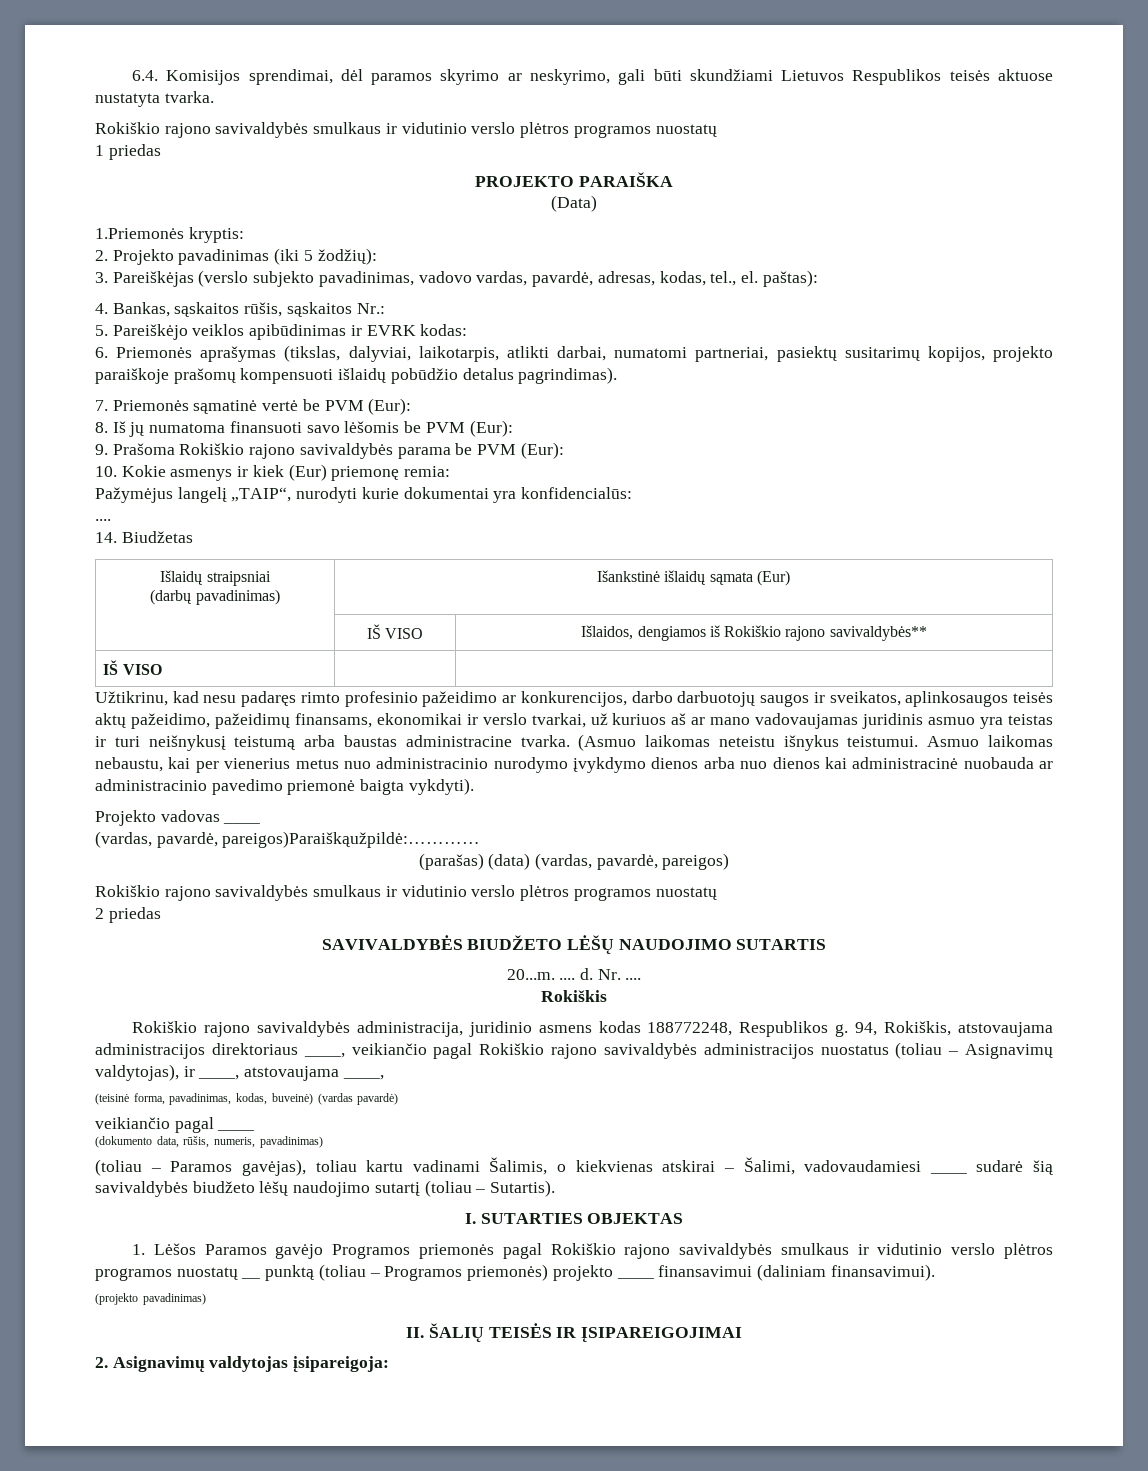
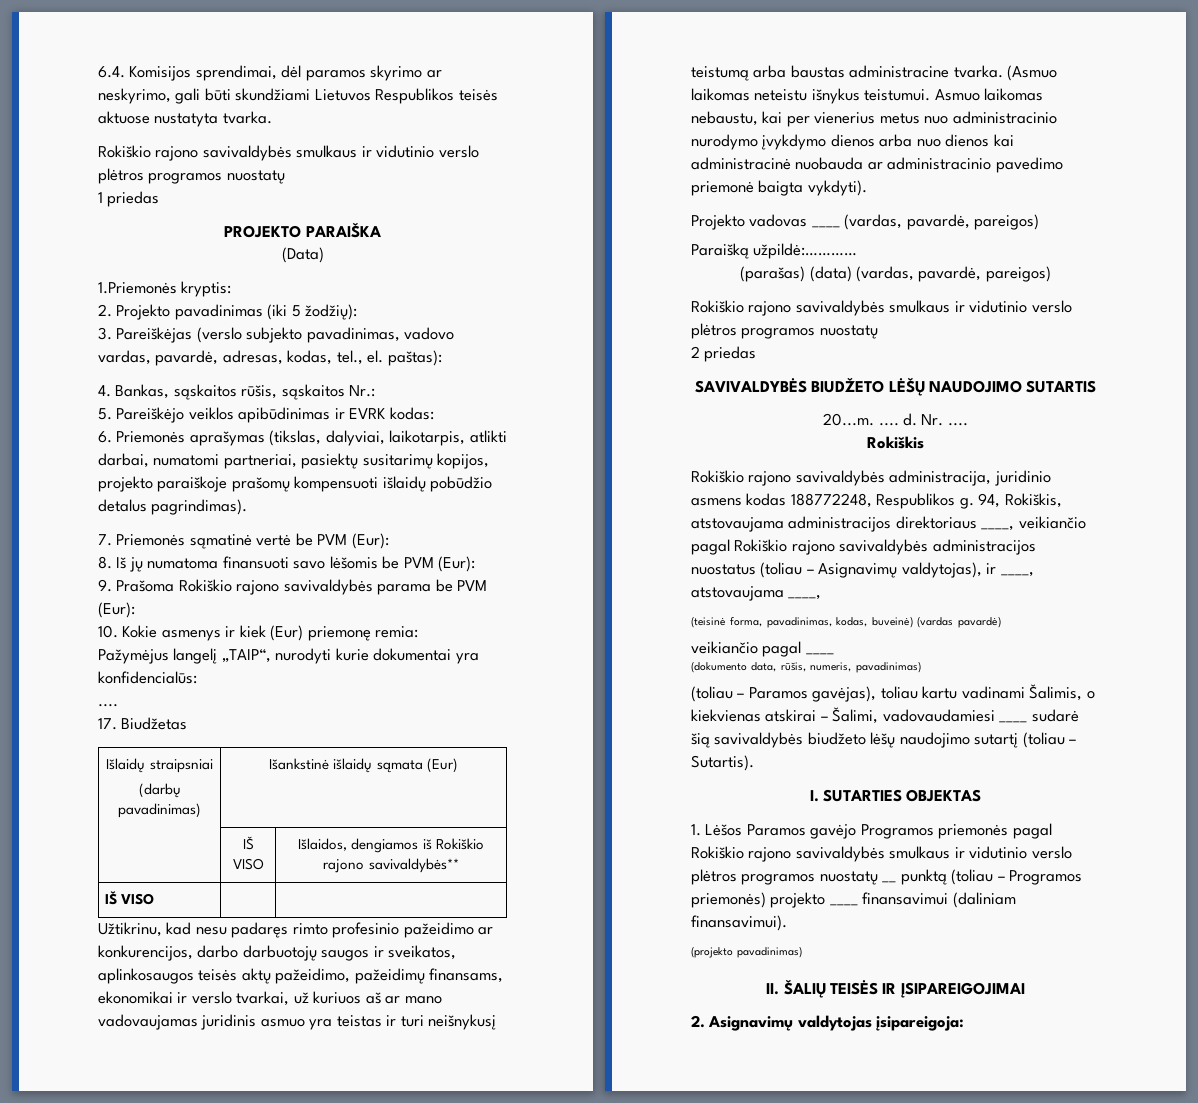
- 14. Biudžetas
+ 17. Biudžetas
- Projekto vadovas ____
- (vardas, pavardė, pareigos)Paraiškąužpildė:…………
+ Projekto vadovas ____ (vardas, pavardė, pareigos)
+ Paraišką užpildė:…………

